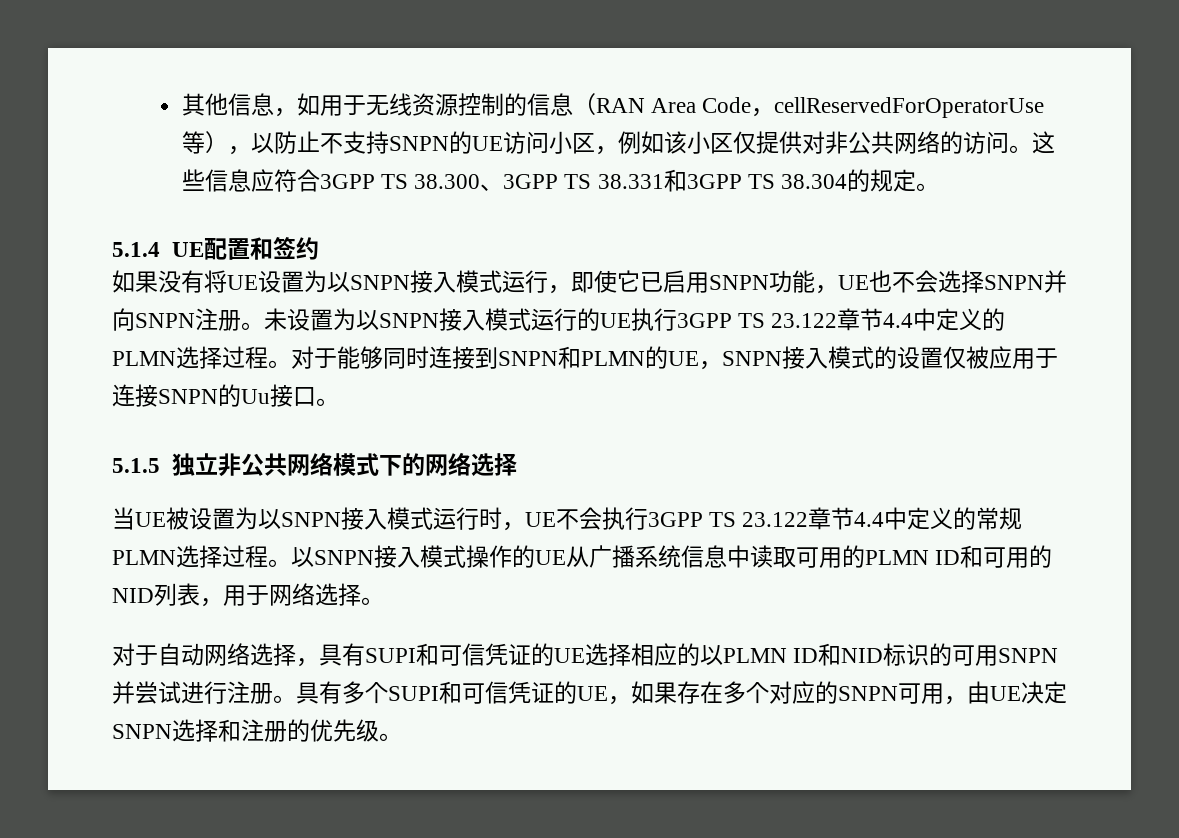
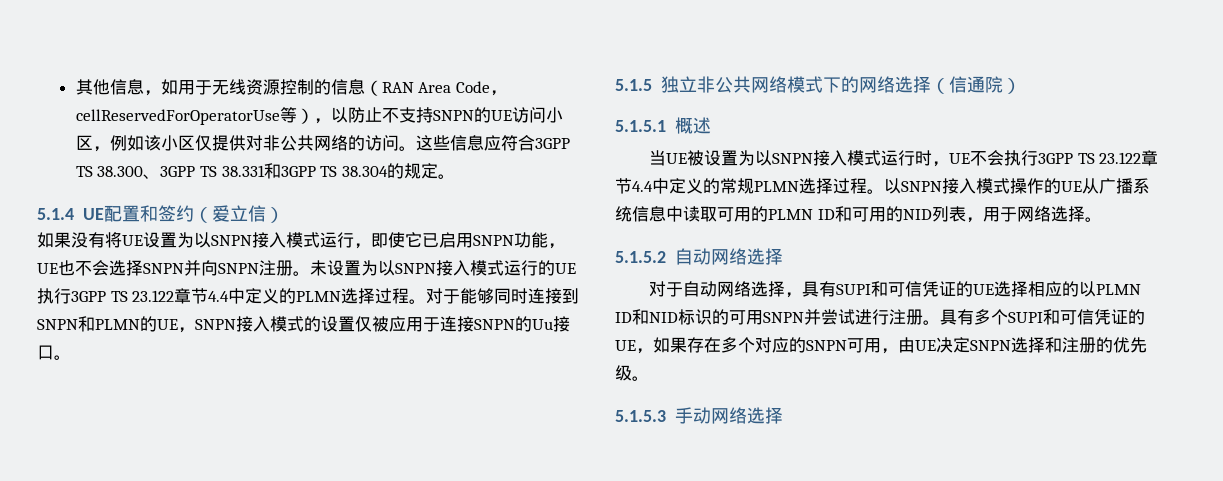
- 5.1.4 UE配置和签约
+ 5.1.4 UE配置和签约（爱立信）
- 5.1.5独立非公共网络模式下的网络选择
+ 5.1.5独立非公共网络模式下的网络选择（信通院）
+ 5.1.5.1概述
+ 5.1.5.2自动网络选择
+ 5.1.5.3手动网络选择

